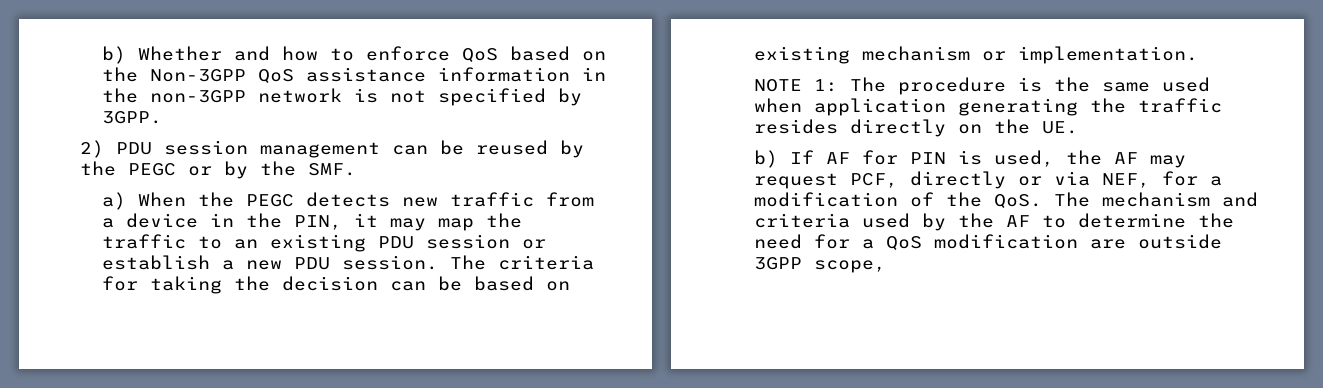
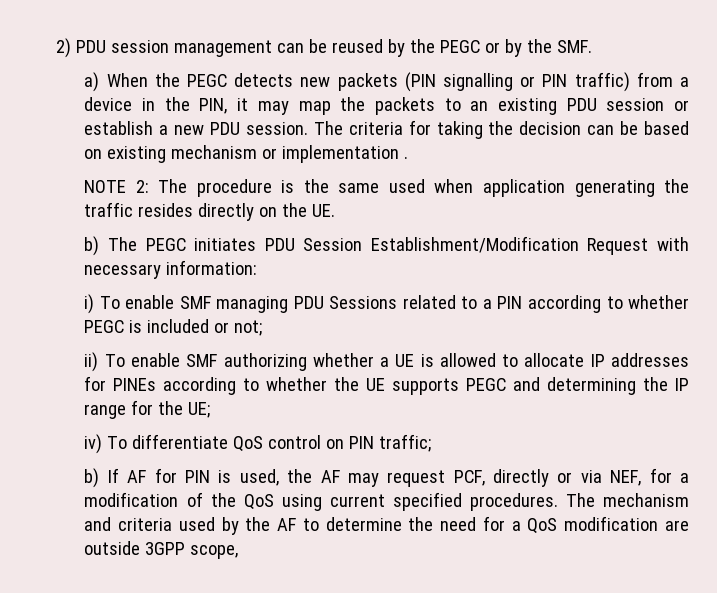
- b) Whether and how to enforce QoS based on the Non-3GPP QoS assistance information in the non-3GPP network is not specified by 3GPP.
- a) When the PEGC detects new traffic from a device in the PIN, it may map the traffic to an existing PDU session or establish a new PDU session.
+ a) When the PEGC detects new packets (PIN signalling or PIN traffic) from a device in the PIN, it may map the packets to an existing PDU session or establish a new PDU session.
- The criteria for taking the decision can be based on existing mechanism or implementation.
+ The criteria for taking the decision can be based on existing mechanism or implementation .
- NOTE 1: The procedure is the same used when application generating the traffic resides directly on the UE.
+ NOTE 2: The procedure is the same used when application generating the traffic resides directly on the UE.
+ b) The PEGC initiates PDU Session Establishment/Modification Request with necessary information:
+ i) To enable SMF managing PDU Sessions related to a PIN according to whether PEGC is included or not;
+ ii) To enable SMF authorizing whether a UE is allowed to allocate IP addresses for PINEs according to whether the UE supports PEGC and determining the IP range for the UE;
+ iv) To differentiate QoS control on PIN traffic;
- b) If AF for PIN is used, the AF may request PCF, directly or via NEF, for a modification of the QoS. The mechanism and criteria used by the AF to determine the need for a QoS modification are outside 3GPP scope,
+ b) If AF for PIN is used, the AF may request PCF, directly or via NEF, for a modification of the QoS using current specified procedures. The mechanism and criteria used by the AF to determine the need for a QoS modification are outside 3GPP scope,

